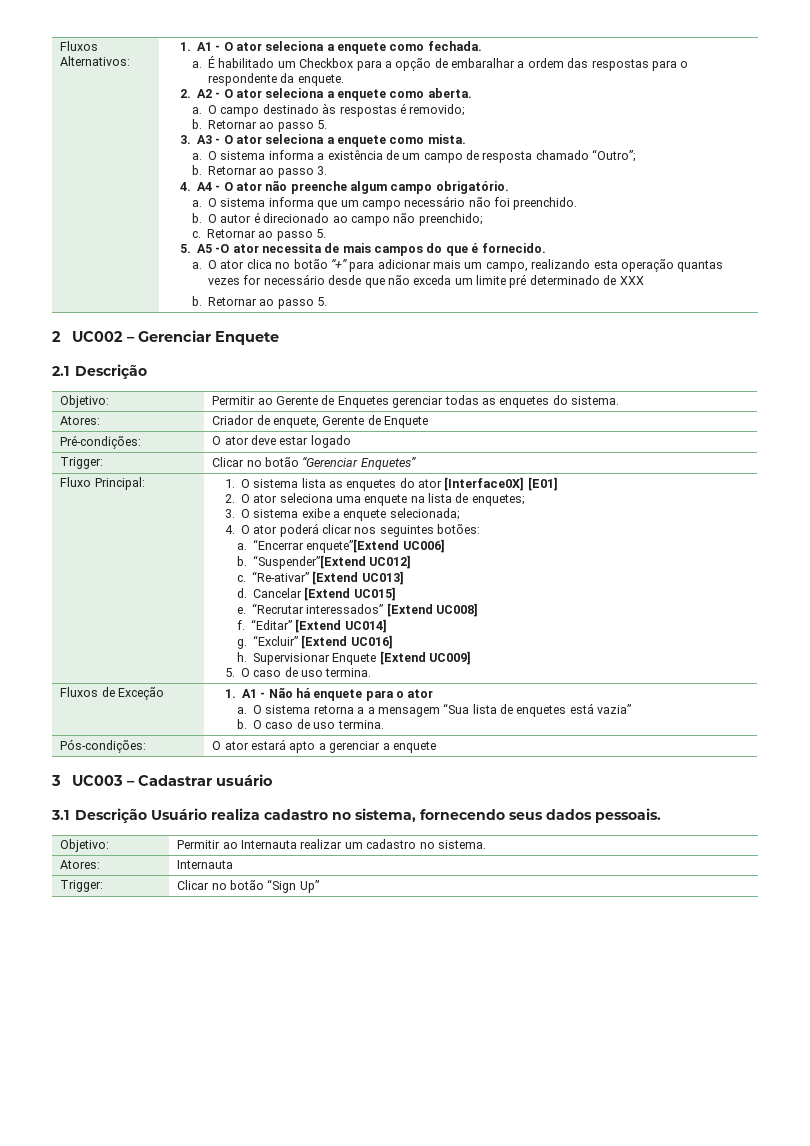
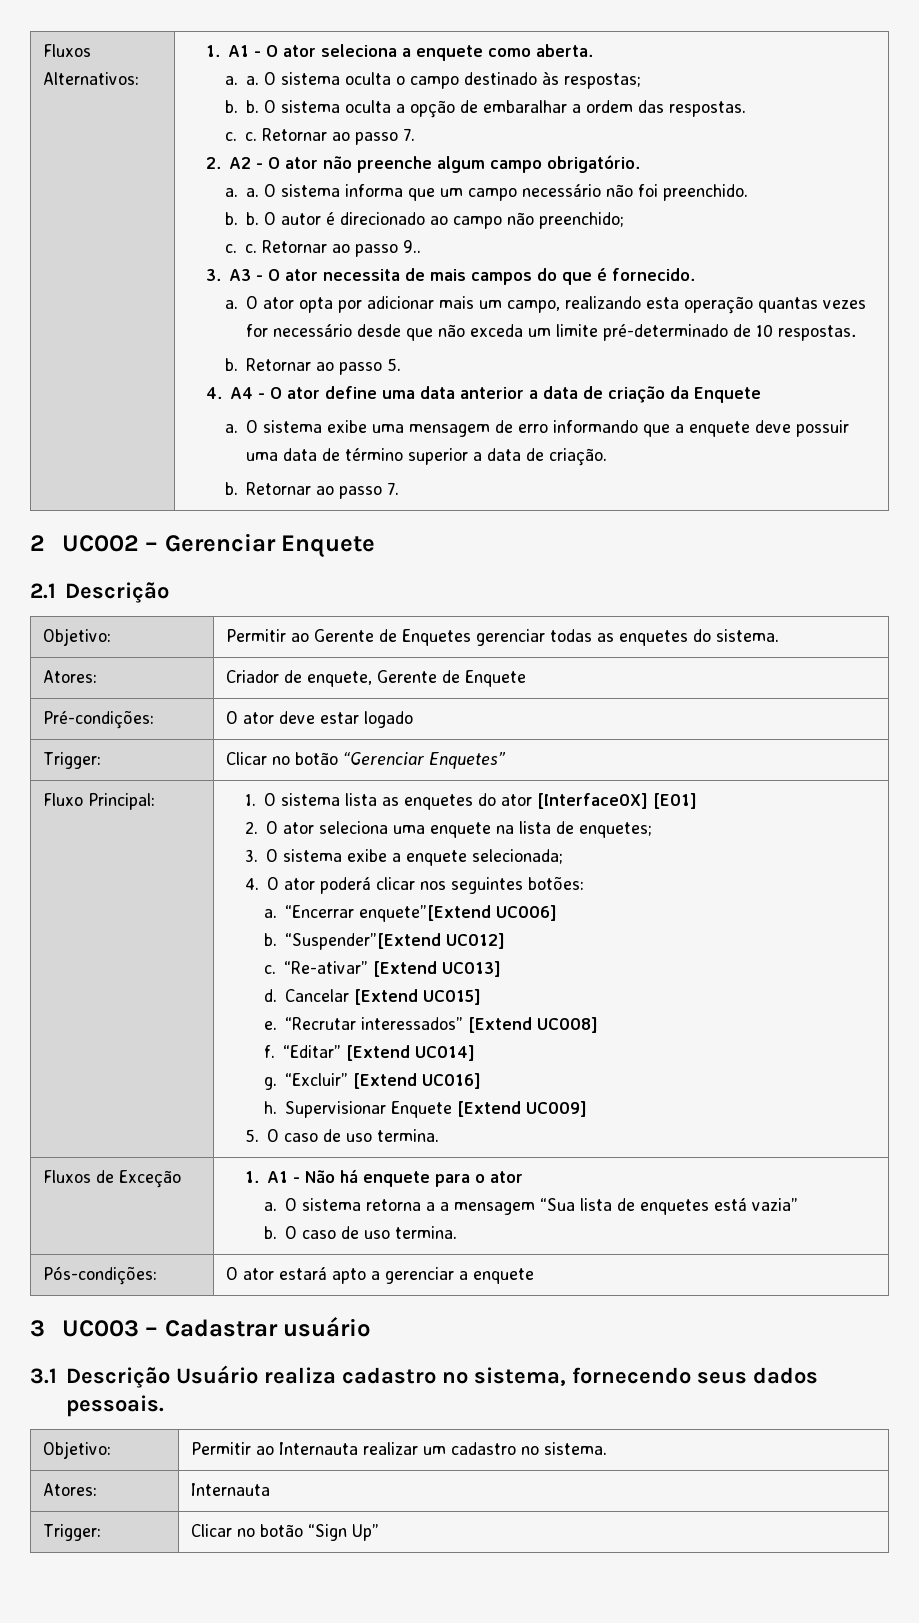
- 1. A1 - O ator seleciona a enquete como fechada.
- a. É habilitado um Checkbox para a opção de embaralhar a ordem das respostas para o respondente da enquete.
+ 1. A1 - O ator seleciona a enquete como aberta.
+ a. a. O sistema oculta o campo destinado às respostas;
+ b. b. O sistema oculta a opção de embaralhar a ordem das respostas.
+ c. c. Retornar ao passo 7.
- 2. A2 - O ator seleciona a enquete como aberta.
- a. O campo destinado às respostas é removido;
- b. Retornar ao passo 5.
- 3. A3 - O ator seleciona a enquete como mista.
- a. O sistema informa a existência de um campo de resposta chamado “Outro”;
- b. Retornar ao passo 3.
- 4. A4 - O ator não preenche algum campo obrigatório.
- a.
+ 2. A2 - O ator não preenche algum campo obrigatório.
+ a. a.
  O sistema informa que um campo necessário não foi preenchido.
- b.
+ b. b.
- c. Retornar ao passo 5.
- 5. A5 -O ator necessita de mais campos do que é fornecido.
+ c. c. Retornar ao passo 9..
+ 3. A3 - O ator necessita de mais campos do que é fornecido.
- O ator clica no botão “+” para adicionar mais um campo, realizando esta operação quantas vezes for necessário desde que não exceda um limite pré determinado de XXX
+ O ator opta por adicionar mais um campo, realizando esta operação quantas vezes for necessário desde que não exceda um limite pré-determinado de 10 respostas.
  b. Retornar ao passo 5.
+ 4. A4 - O ator define uma data anterior a data de criação da Enquete
+ a. O sistema exibe uma mensagem de erro informando que a enquete deve possuir uma data de término superior a data de criação.
+ b. Retornar ao passo 7.

